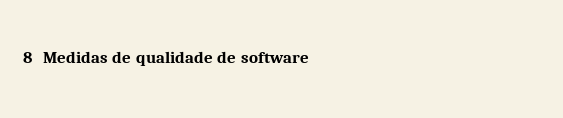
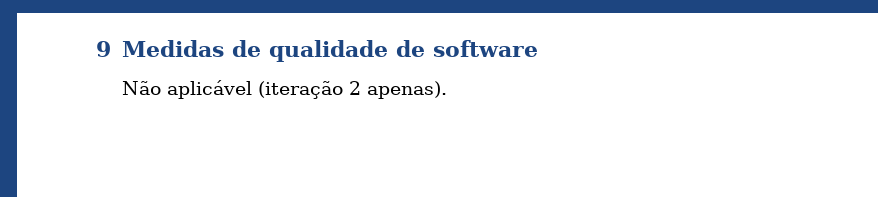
- 8 Medidas de qualidade de software
+ 9 Medidas de qualidade de software
+ Não aplicável (iteração 2 apenas).

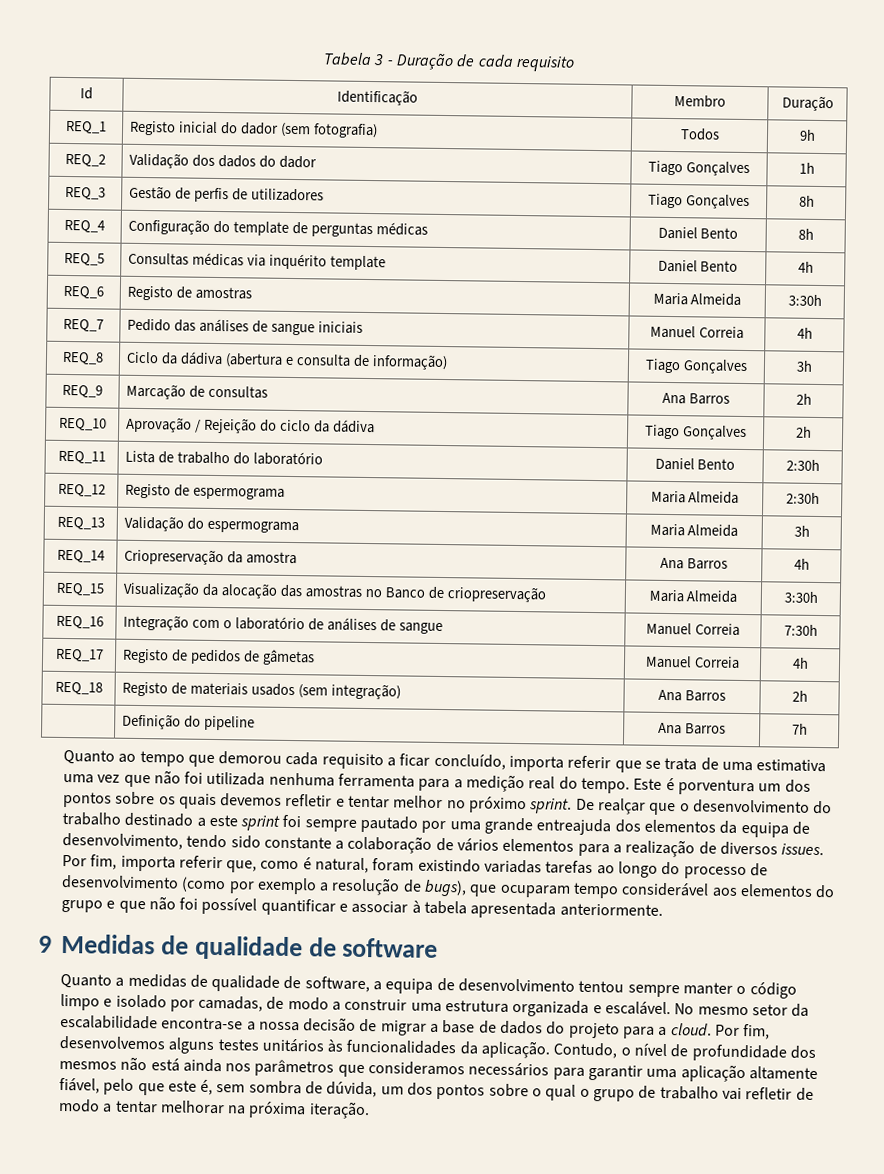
+ Tabela 3 - Duração de cada requisito
+ Id | Identificação | Membro | Duração
+ REQ_1 | Registo inicial do dador (sem fotografia) | Todos | 9h
+ REQ_2 | Validação dos dados do dador | Tiago Gonçalves | 1h
+ REQ_3 | Gestão de perfis de utilizadores | Tiago Gonçalves | 8h
+ REQ_4 | Configuração do template de perguntas médicas | Daniel Bento | 8h
+ REQ_5 | Consultas médicas via inquérito template | Daniel Bento | 4h
+ REQ_6 | Registo de amostras | Maria Almeida | 3:30h
+ REQ_7 | Pedido das análises de sangue iniciais | Manuel Correia | 4h
+ REQ_8 | Ciclo da dádiva (abertura e consulta de informação) | Tiago Gonçalves | 3h
+ REQ_9 | Marcação de consultas | Ana Barros | 2h
+ REQ_10 | Aprovação / Rejeição do ciclo da dádiva | Tiago Gonçalves | 2h
+ REQ_11 | Lista de trabalho do laboratório | Daniel Bento | 2:30h
+ REQ_12 | Registo de espermograma | Maria Almeida | 2:30h
+ REQ_13 | Validação do espermograma | Maria Almeida | 3h
+ REQ_14 | Criopreservação da amostra | Ana Barros | 4h
+ REQ_15 | Visualização da alocação das amostras no Banco de criopreservação | Maria Almeida | 3:30h
+ REQ_16 | Integração com o laboratório de análises de sangue | Manuel Correia | 7:30h
+ REQ_17 | Registo de pedidos de gâmetas | Manuel Correia | 4h
+ REQ_18 | Registo de materiais usados (sem integração) | Ana Barros | 2h
+ | Definição do pipeline | Ana Barros | 7h
+ Quanto ao tempo que demorou cada requisito a ficar concluído, importa referir que se trata de uma estimativa uma vez que não foi utilizada nenhuma ferramenta para a medição real do tempo. Este é porventura um dos pontos sobre os quais devemos refletir e tentar melhor no próximo sprint. De realçar que o desenvolvimento do trabalho destinado a este sprint foi sempre pautado por uma grande entreajuda dos elementos da equipa de desenvolvimento, tendo sido constante a colaboração de vários elementos para a realização de diversos issues. Por fim, importa referir que, como é natural, foram existindo variadas tarefas ao longo do processo de desenvolvimento (como por exemplo a resolução de bugs), que ocuparam tempo considerável aos elementos do grupo e que não foi possível quantificar e associar à tabela apresentada anteriormente.
- Não aplicável (iteração 2 apenas).
+ Quanto a medidas de qualidade de software, a equipa de desenvolvimento tentou sempre manter o código limpo e isolado por camadas, de modo a construir uma estrutura organizada e escalável. No mesmo setor da escalabilidade encontra-se a nossa decisão de migrar a base de dados do projeto para a cloud. Por fim, desenvolvemos alguns testes unitários às funcionalidades da aplicação. Contudo, o nível de profundidade dos mesmos não está ainda nos parâmetros que consideramos necessários para garantir uma aplicação altamente fiável, pelo que este é, sem sombra de dúvida, um dos pontos sobre o qual o grupo de trabalho vai refletir de modo a tentar melhorar na próxima iteração.

